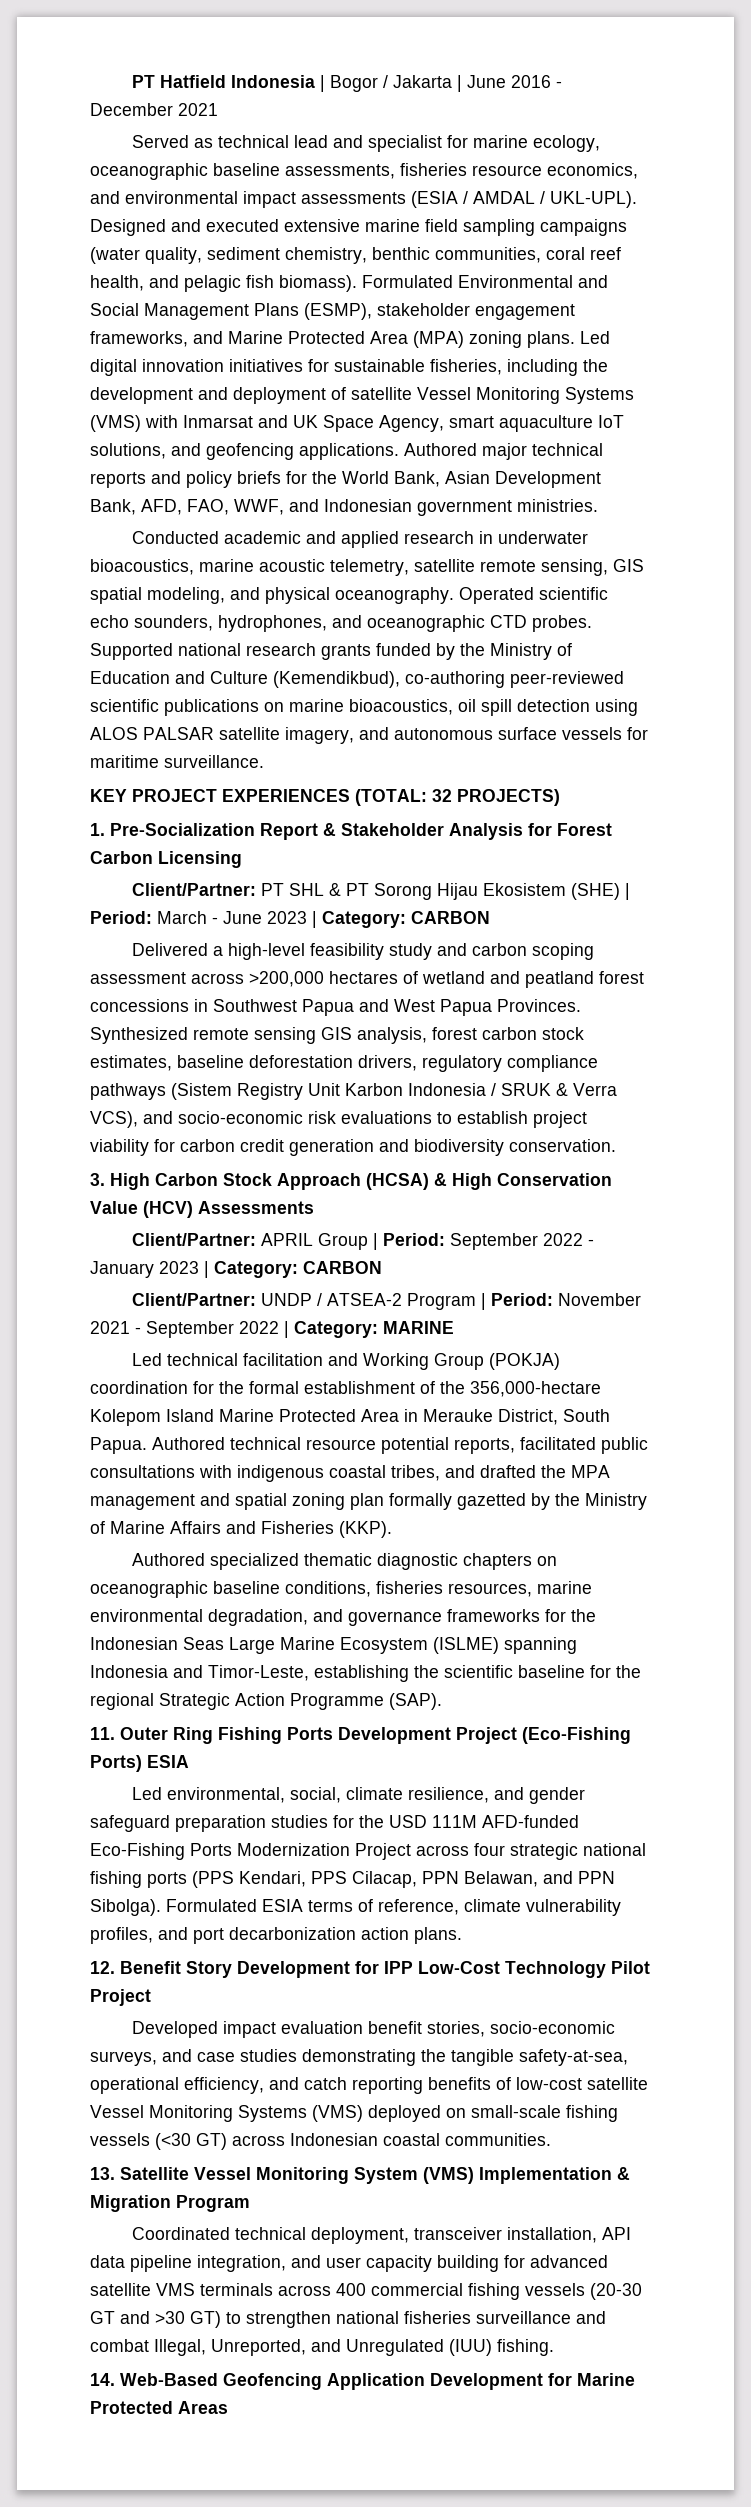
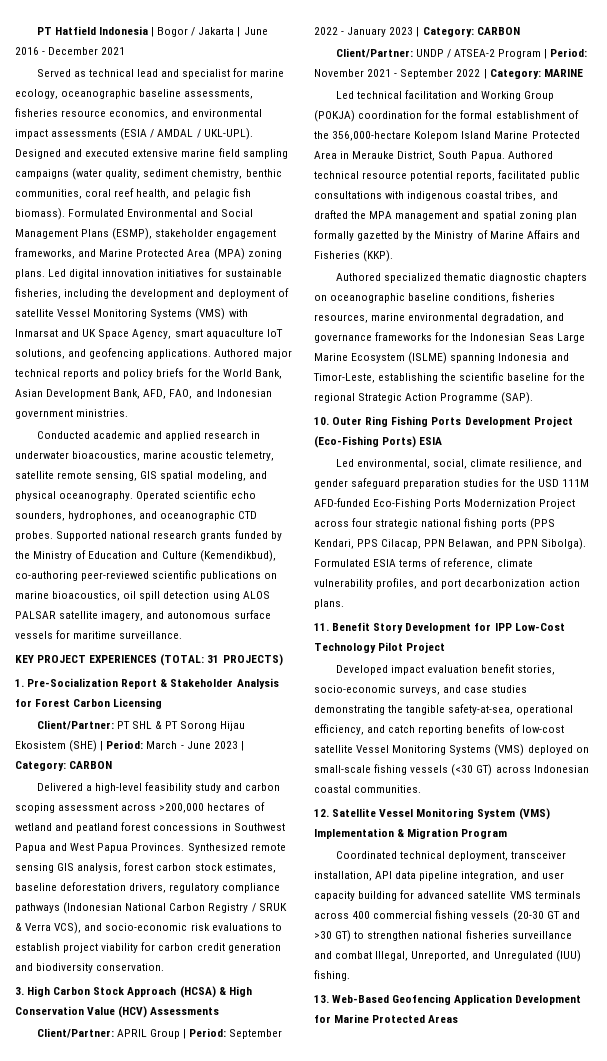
- Authored major technical reports and policy briefs for the World Bank, Asian Development Bank, AFD, FAO, WWF, and Indonesian government ministries.
+ Authored major technical reports and policy briefs for the World Bank, Asian Development Bank, AFD, FAO, and Indonesian government ministries.
- KEY PROJECT EXPERIENCES (TOTAL: 32 PROJECTS)
+ KEY PROJECT EXPERIENCES (TOTAL: 31 PROJECTS)
- Synthesized remote sensing GIS analysis, forest carbon stock estimates, baseline deforestation drivers, regulatory compliance pathways (Sistem Registry Unit Karbon Indonesia / SRUK & Verra VCS), and socio-economic risk evaluations to establish project viability for carbon credit generation and biodiversity conservation.
+ Synthesized remote sensing GIS analysis, forest carbon stock estimates, baseline deforestation drivers, regulatory compliance pathways (Indonesian National Carbon Registry / SRUK & Verra VCS), and socio-economic risk evaluations to establish project viability for carbon credit generation and biodiversity conservation.
- 11. Outer Ring Fishing Ports Development Project (Eco-Fishing Ports) ESIA
+ 10. Outer Ring Fishing Ports Development Project (Eco-Fishing Ports) ESIA
- 12. Benefit Story Development for IPP Low-Cost Technology Pilot Project
+ 11. Benefit Story Development for IPP Low-Cost Technology Pilot Project
- 13. Satellite Vessel Monitoring System (VMS) Implementation & Migration Program
+ 12. Satellite Vessel Monitoring System (VMS) Implementation & Migration Program
- 14. Web-Based Geofencing Application Development for Marine Protected Areas
+ 13. Web-Based Geofencing Application Development for Marine Protected Areas

